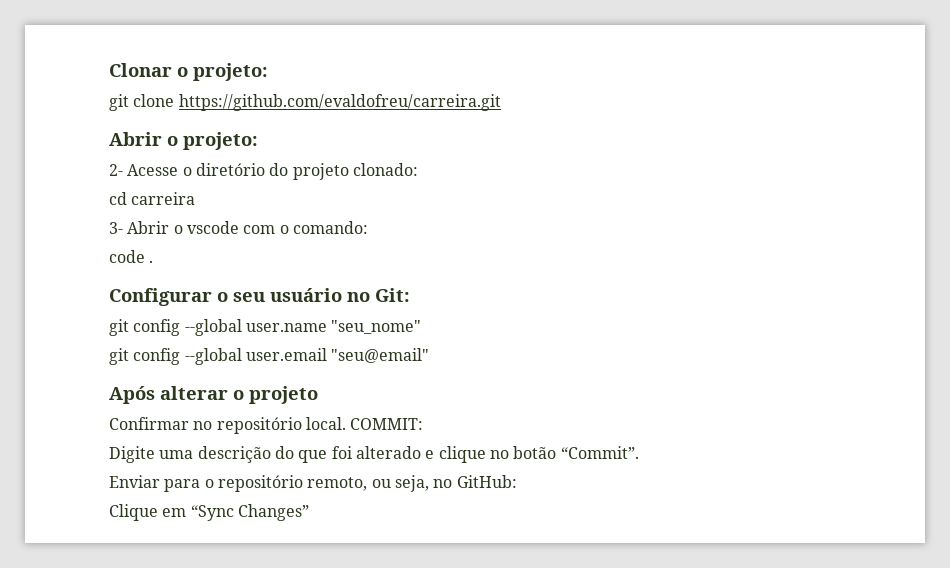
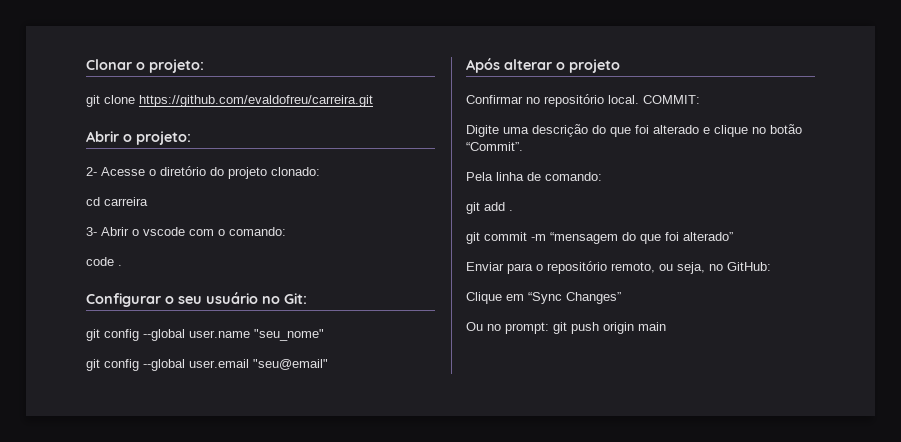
+ Pela linha de comando:
+ git add .
+ git commit -m “mensagem do que foi alterado”
+ Ou no prompt: git push origin main

